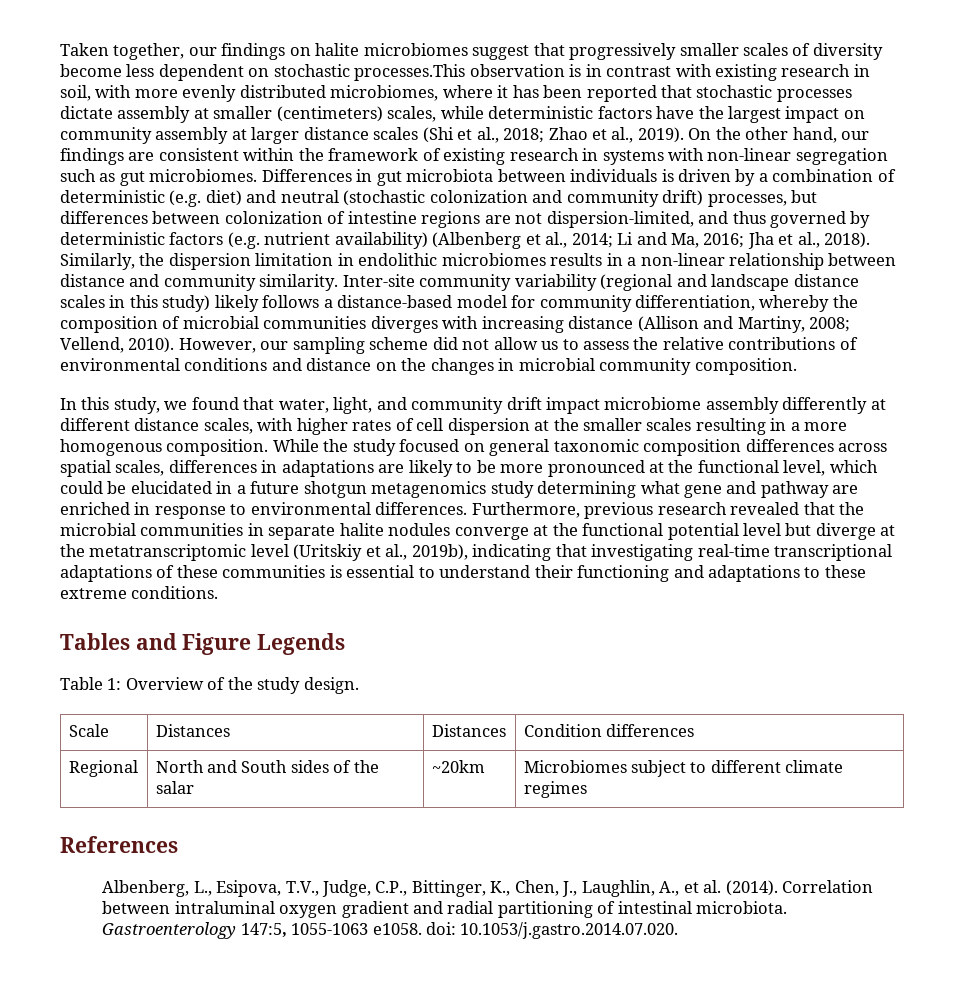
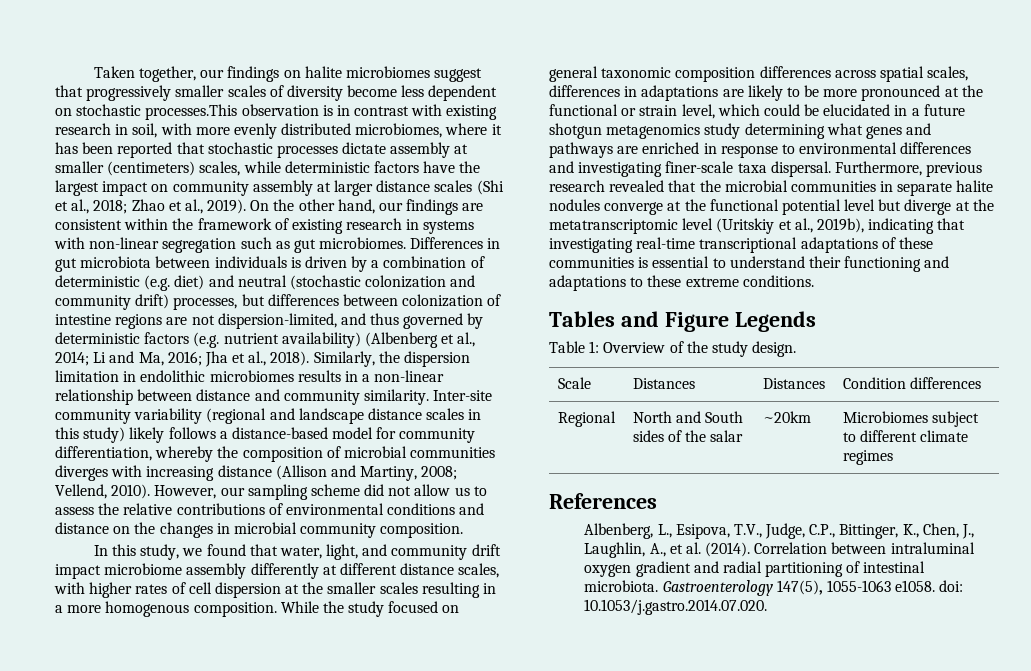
- While the study focused on general taxonomic composition differences across spatial scales, differences in adaptations are likely to be more pronounced at the functional level, which could be elucidated in a future shotgun metagenomics study determining what gene and pathway are enriched in response to environmental differences.
+ While the study focused on general taxonomic composition differences across spatial scales, differences in adaptations are likely to be more pronounced at the functional or strain level, which could be elucidated in a future shotgun metagenomics study determining what genes and pathways are enriched in response to environmental differences and investigating finer-scale taxa dispersal.
- Gastroenterology 147:5, 1055-1063 e1058. doi: 10.1053/j.gastro.2014.07.020.
+ Gastroenterology 147(5), 1055-1063 e1058. doi: 10.1053/j.gastro.2014.07.020.

